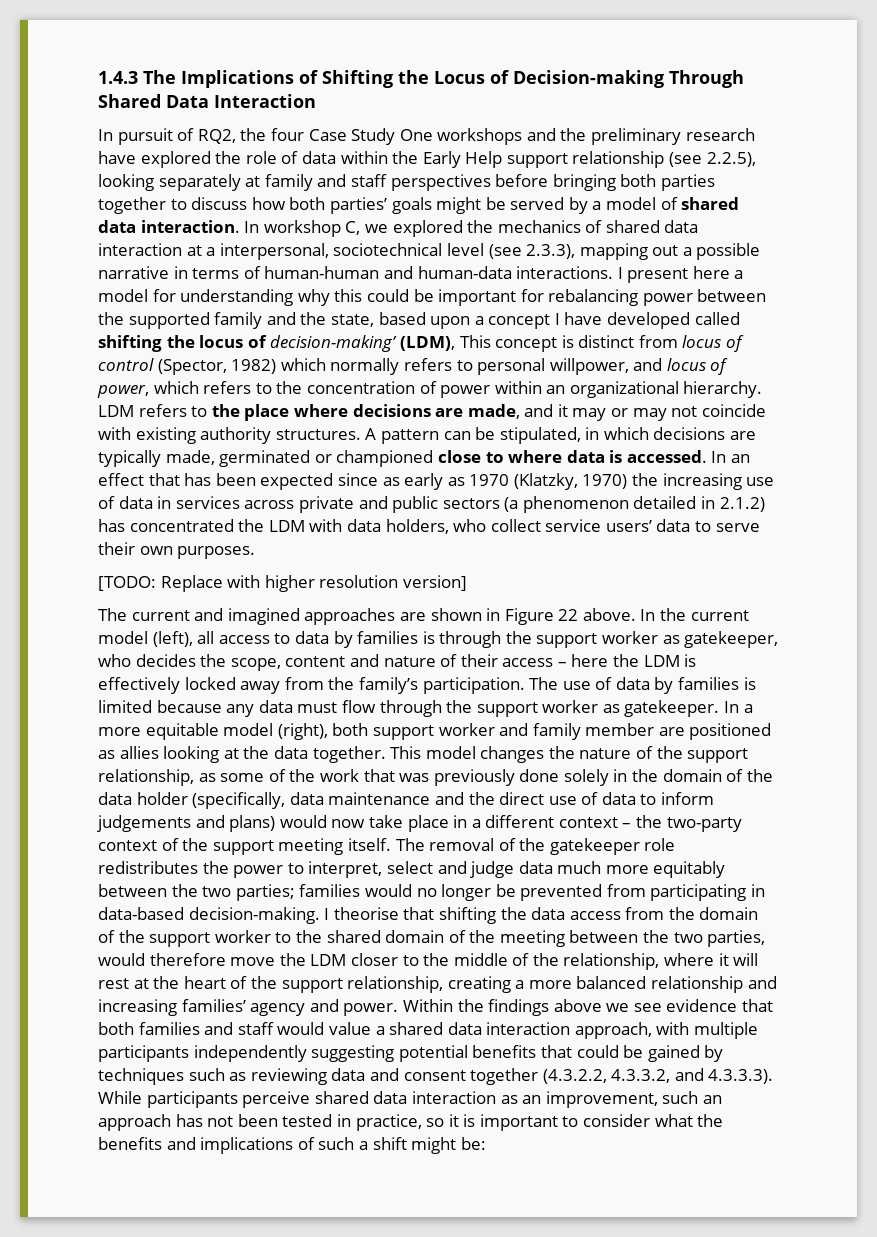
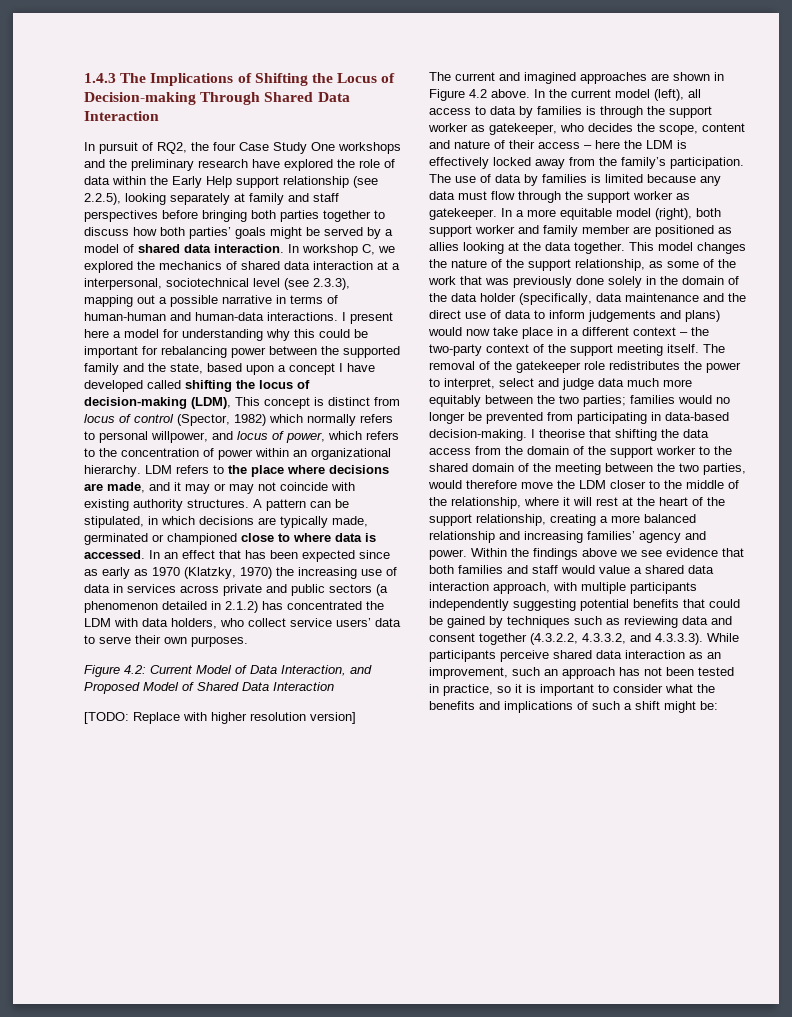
- I present here a model for understanding why this could be important for rebalancing power between the supported family and the state, based upon a concept I have developed called shifting the locus of decision-making’ (LDM), This concept is distinct from locus of control (Spector, 1982) which normally refers to personal willpower, and locus of power, which refers to the concentration of power within an organizational hierarchy.
+ I present here a model for understanding why this could be important for rebalancing power between the supported family and the state, based upon a concept I have developed called shifting the locus of decision-making (LDM), This concept is distinct from locus of control (Spector, 1982) which normally refers to personal willpower, and locus of power, which refers to the concentration of power within an organizational hierarchy.
+ Figure 4.2: Current Model of Data Interaction, and Proposed Model of Shared Data Interaction
- The current and imagined approaches are shown in Figure 22 above.
+ The current and imagined approaches are shown in Figure 4.2 above.

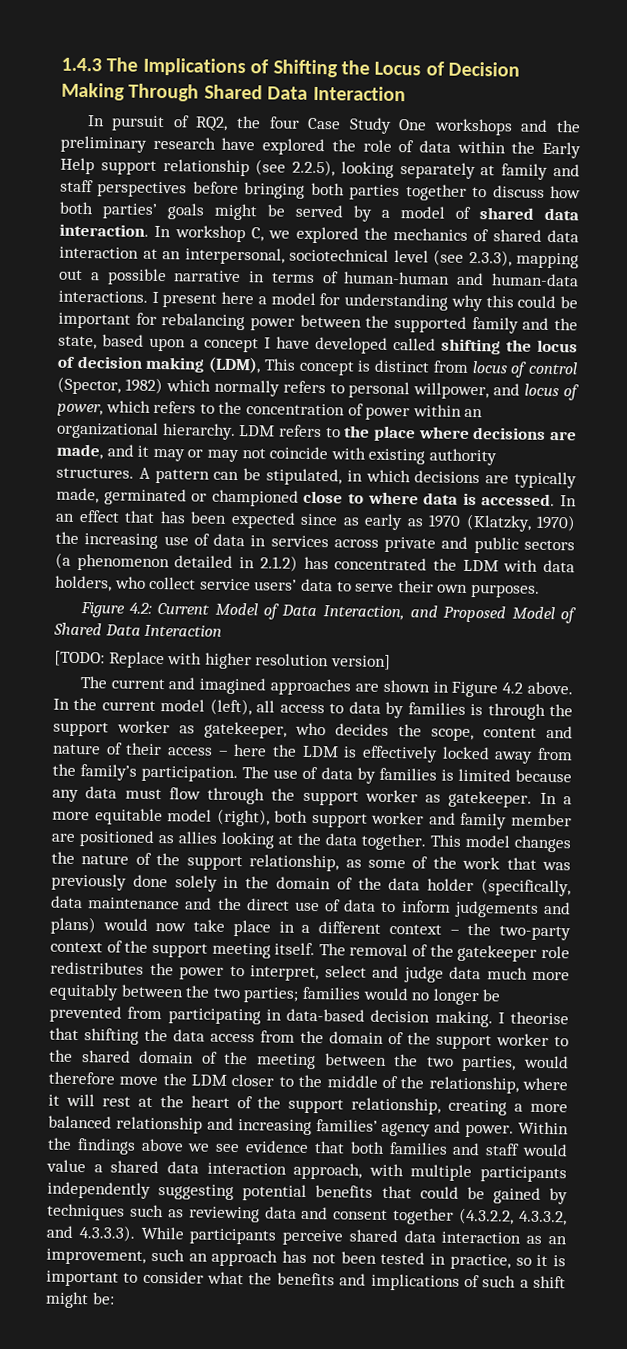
- 1.4.3 The Implications of Shifting the Locus of Decision-making Through Shared Data Interaction
+ 1.4.3 The Implications of Shifting the Locus of Decision Making Through Shared Data Interaction
- In workshop C, we explored the mechanics of shared data interaction at a interpersonal, sociotechnical level (see 2.3.3), mapping out a possible narrative in terms of human-human and human-data interactions.
+ In workshop C, we explored the mechanics of shared data interaction at an interpersonal, sociotechnical level (see 2.3.3), mapping out a possible narrative in terms of human-human and human-data interactions.
- I present here a model for understanding why this could be important for rebalancing power between the supported family and the state, based upon a concept I have developed called shifting the locus of decision-making (LDM), This concept is distinct from locus of control (Spector, 1982) which normally refers to personal willpower, and locus of power, which refers to the concentration of power within an organizational hierarchy.
+ I present here a model for understanding why this could be important for rebalancing power between the supported family and the state, based upon a concept I have developed called shifting the locus of decision making (LDM), This concept is distinct from locus of control (Spector, 1982) which normally refers to personal willpower, and locus of power, which refers to the concentration of power within an organizational hierarchy.
- The removal of the gatekeeper role redistributes the power to interpret, select and judge data much more equitably between the two parties; families would no longer be prevented from participating in data-based decision-making.
+ The removal of the gatekeeper role redistributes the power to interpret, select and judge data much more equitably between the two parties; families would no longer be prevented from participating in data-based decision making.

